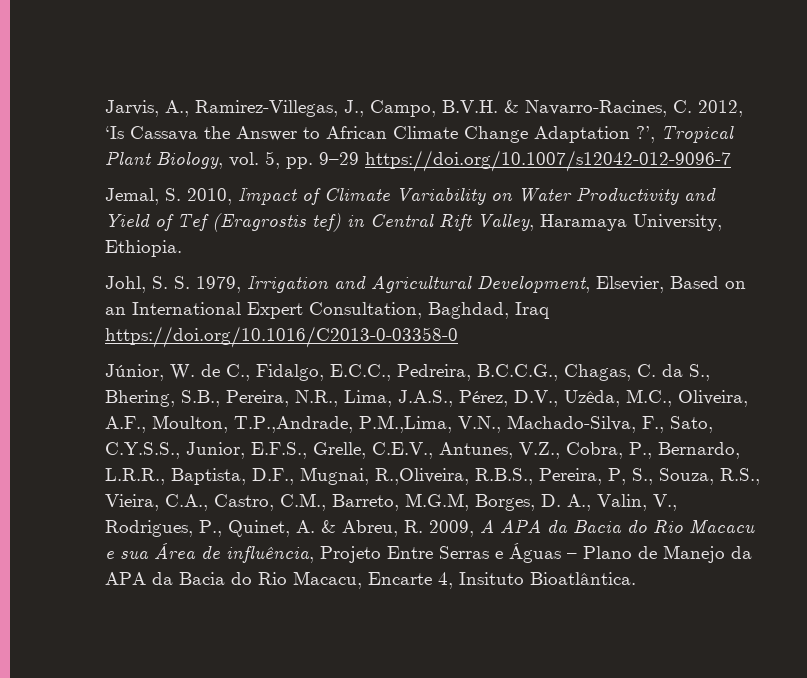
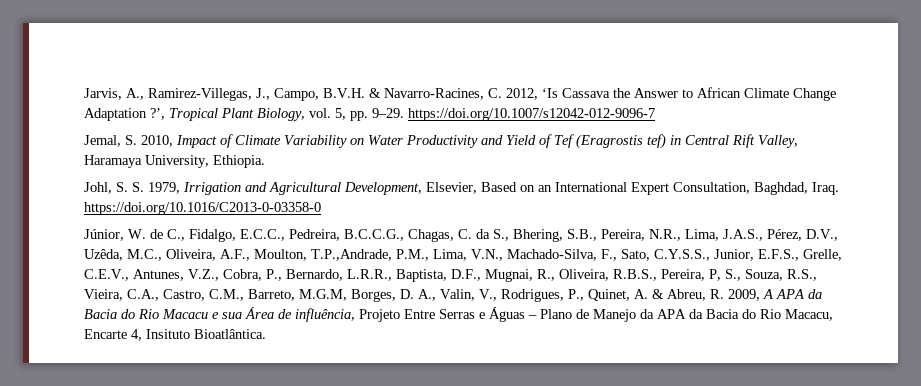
- Jarvis, A., Ramirez-Villegas, J., Campo, B.V.H. & Navarro-Racines, C. 2012, ‘Is Cassava the Answer to African Climate Change Adaptation ?’, Tropical Plant Biology, vol. 5, pp. 9–29 https://doi.org/10.1007/s12042-012-9096-7
+ Jarvis, A., Ramirez-Villegas, J., Campo, B.V.H. & Navarro-Racines, C. 2012, ‘Is Cassava the Answer to African Climate Change Adaptation ?’, Tropical Plant Biology, vol. 5, pp. 9–29. https://doi.org/10.1007/s12042-012-9096-7
- Johl, S. S. 1979, Irrigation and Agricultural Development, Elsevier, Based on an International Expert Consultation, Baghdad, Iraq https://doi.org/10.1016/C2013-0-03358-0
+ Johl, S. S. 1979, Irrigation and Agricultural Development, Elsevier, Based on an International Expert Consultation, Baghdad, Iraq. https://doi.org/10.1016/C2013-0-03358-0
- Júnior, W. de C., Fidalgo, E.C.C., Pedreira, B.C.C.G., Chagas, C. da S., Bhering, S.B., Pereira, N.R., Lima, J.A.S., Pérez, D.V., Uzêda, M.C., Oliveira, A.F., Moulton, T.P.,Andrade, P.M.,Lima, V.N., Machado-Silva, F., Sato, C.Y.S.S., Junior, E.F.S., Grelle, C.E.V., Antunes, V.Z., Cobra, P., Bernardo, L.R.R., Baptista, D.F., Mugnai, R.,Oliveira, R.B.S., Pereira, P, S., Souza, R.S., Vieira, C.A., Castro, C.M., Barreto, M.G.M, Borges, D. A., Valin, V., Rodrigues, P., Quinet, A. & Abreu, R. 2009, A APA da Bacia do Rio Macacu e sua Área de influência, Projeto Entre Serras e Águas – Plano de Manejo da APA da Bacia do Rio Macacu, Encarte 4, Insituto Bioatlântica.
+ Júnior, W. de C., Fidalgo, E.C.C., Pedreira, B.C.C.G., Chagas, C. da S., Bhering, S.B., Pereira, N.R., Lima, J.A.S., Pérez, D.V., Uzêda, M.C., Oliveira, A.F., Moulton, T.P.,Andrade, P.M., Lima, V.N., Machado-Silva, F., Sato, C.Y.S.S., Junior, E.F.S., Grelle, C.E.V., Antunes, V.Z., Cobra, P., Bernardo, L.R.R., Baptista, D.F., Mugnai, R., Oliveira, R.B.S., Pereira, P, S., Souza, R.S., Vieira, C.A., Castro, C.M., Barreto, M.G.M, Borges, D. A., Valin, V., Rodrigues, P., Quinet, A. & Abreu, R. 2009, A APA da Bacia do Rio Macacu e sua Área de influência, Projeto Entre Serras e Águas – Plano de Manejo da APA da Bacia do Rio Macacu, Encarte 4, Insituto Bioatlântica.

